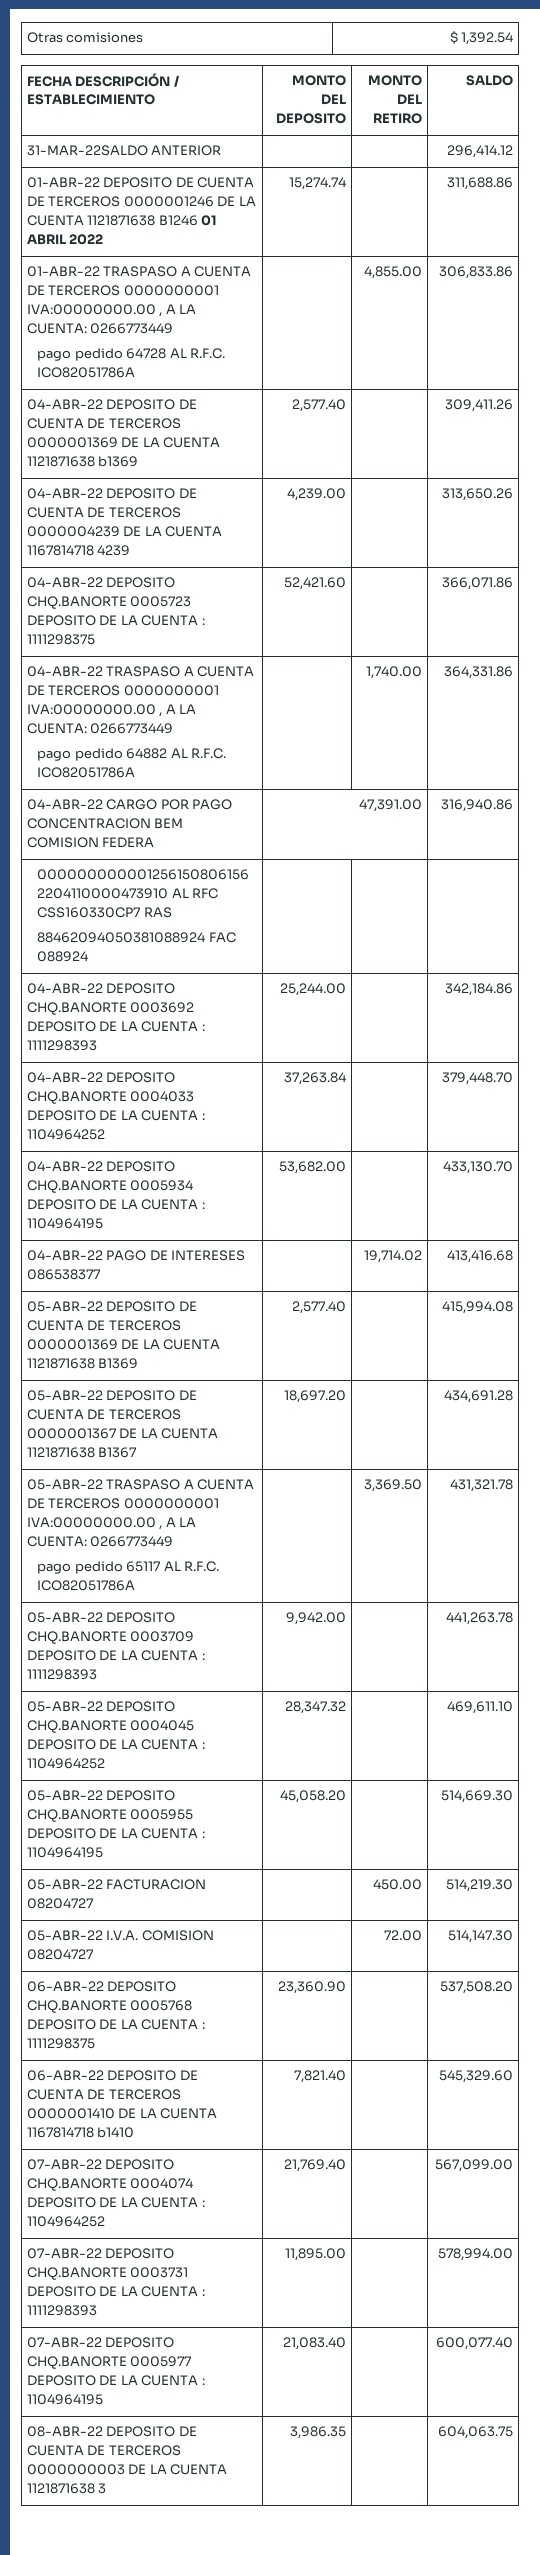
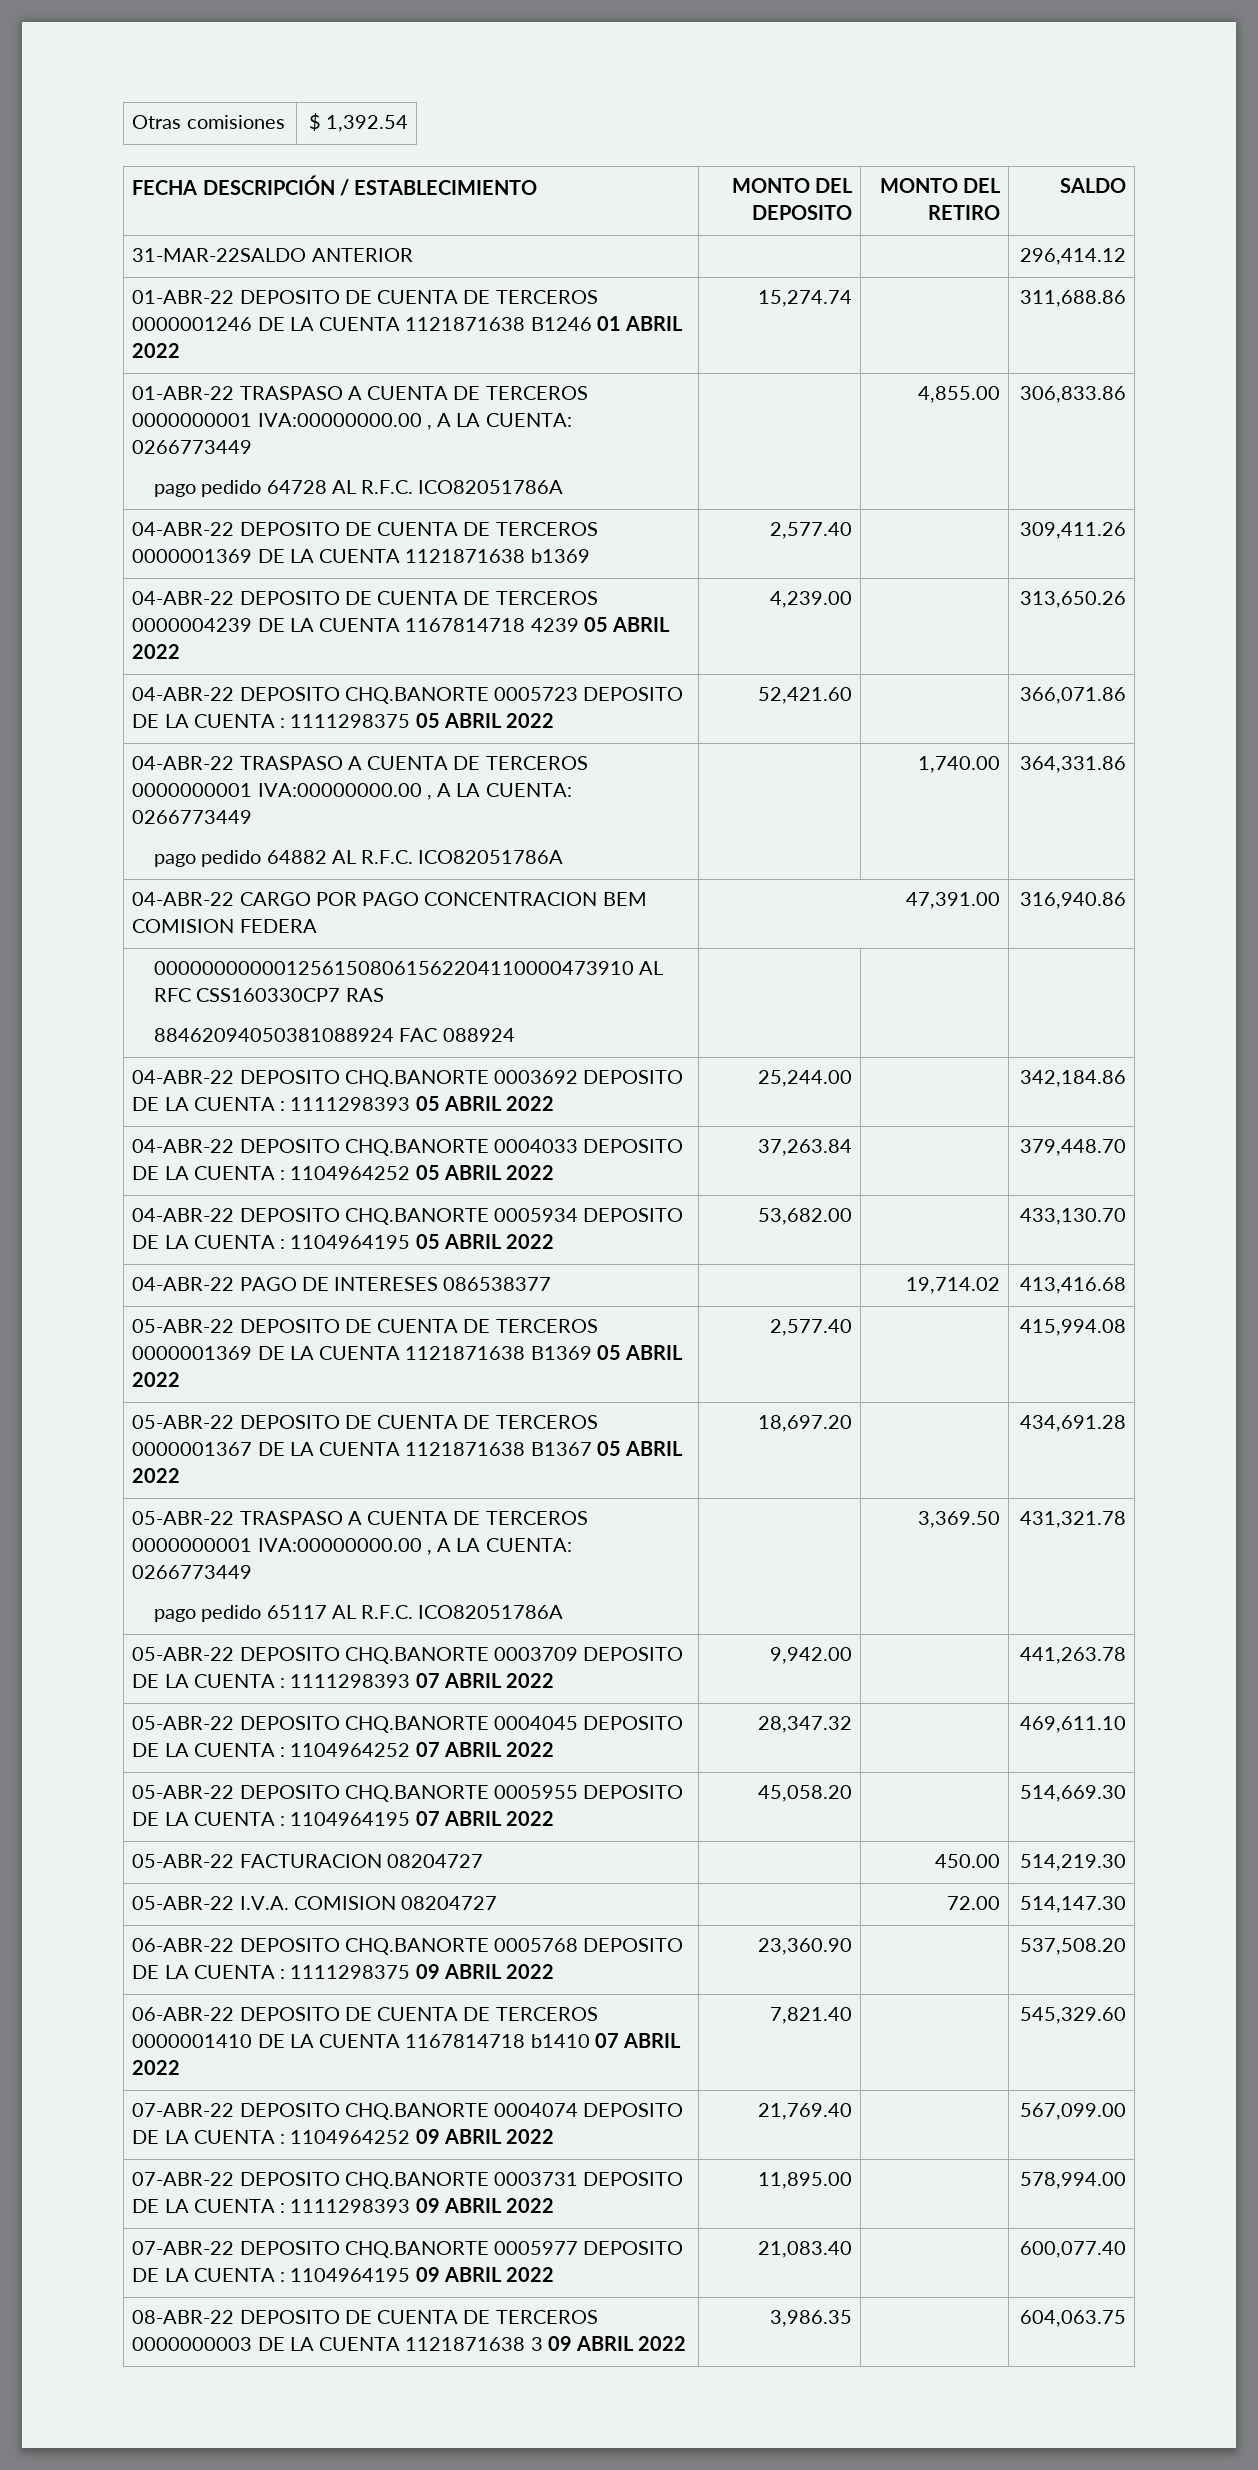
- 04-ABR-22 DEPOSITO DE CUENTA DE TERCEROS 0000004239 DE LA CUENTA 1167814718 4239 | 4,239.00 | | 313,650.26
+ 04-ABR-22 DEPOSITO DE CUENTA DE TERCEROS 0000004239 DE LA CUENTA 1167814718 4239 05 ABRIL 2022 | 4,239.00 | | 313,650.26
- 04-ABR-22 DEPOSITO CHQ.BANORTE 0005723 DEPOSITO DE LA CUENTA : 1111298375 | 52,421.60 | | 366,071.86
+ 04-ABR-22 DEPOSITO CHQ.BANORTE 0005723 DEPOSITO DE LA CUENTA : 1111298375 05 ABRIL 2022 | 52,421.60 | | 366,071.86
- 04-ABR-22 DEPOSITO CHQ.BANORTE 0003692 DEPOSITO DE LA CUENTA : 1111298393 | 25,244.00 | | 342,184.86
+ 04-ABR-22 DEPOSITO CHQ.BANORTE 0003692 DEPOSITO DE LA CUENTA : 1111298393 05 ABRIL 2022 | 25,244.00 | | 342,184.86
- 04-ABR-22 DEPOSITO CHQ.BANORTE 0004033 DEPOSITO DE LA CUENTA : 1104964252 | 37,263.84 | | 379,448.70
+ 04-ABR-22 DEPOSITO CHQ.BANORTE 0004033 DEPOSITO DE LA CUENTA : 1104964252 05 ABRIL 2022 | 37,263.84 | | 379,448.70
- 04-ABR-22 DEPOSITO CHQ.BANORTE 0005934 DEPOSITO DE LA CUENTA : 1104964195 | 53,682.00 | | 433,130.70
+ 04-ABR-22 DEPOSITO CHQ.BANORTE 0005934 DEPOSITO DE LA CUENTA : 1104964195 05 ABRIL 2022 | 53,682.00 | | 433,130.70
- 05-ABR-22 DEPOSITO DE CUENTA DE TERCEROS 0000001369 DE LA CUENTA 1121871638 B1369 | 2,577.40 | | 415,994.08
+ 05-ABR-22 DEPOSITO DE CUENTA DE TERCEROS 0000001369 DE LA CUENTA 1121871638 B1369 05 ABRIL 2022 | 2,577.40 | | 415,994.08
- 05-ABR-22 DEPOSITO DE CUENTA DE TERCEROS 0000001367 DE LA CUENTA 1121871638 B1367 | 18,697.20 | | 434,691.28
+ 05-ABR-22 DEPOSITO DE CUENTA DE TERCEROS 0000001367 DE LA CUENTA 1121871638 B1367 05 ABRIL 2022 | 18,697.20 | | 434,691.28
- 05-ABR-22 DEPOSITO CHQ.BANORTE 0003709 DEPOSITO DE LA CUENTA : 1111298393 | 9,942.00 | | 441,263.78
+ 05-ABR-22 DEPOSITO CHQ.BANORTE 0003709 DEPOSITO DE LA CUENTA : 1111298393 07 ABRIL 2022 | 9,942.00 | | 441,263.78
- 05-ABR-22 DEPOSITO CHQ.BANORTE 0004045 DEPOSITO DE LA CUENTA : 1104964252 | 28,347.32 | | 469,611.10
+ 05-ABR-22 DEPOSITO CHQ.BANORTE 0004045 DEPOSITO DE LA CUENTA : 1104964252 07 ABRIL 2022 | 28,347.32 | | 469,611.10
- 05-ABR-22 DEPOSITO CHQ.BANORTE 0005955 DEPOSITO DE LA CUENTA : 1104964195 | 45,058.20 | | 514,669.30
+ 05-ABR-22 DEPOSITO CHQ.BANORTE 0005955 DEPOSITO DE LA CUENTA : 1104964195 07 ABRIL 2022 | 45,058.20 | | 514,669.30
- 06-ABR-22 DEPOSITO CHQ.BANORTE 0005768 DEPOSITO DE LA CUENTA : 1111298375 | 23,360.90 | | 537,508.20
+ 06-ABR-22 DEPOSITO CHQ.BANORTE 0005768 DEPOSITO DE LA CUENTA : 1111298375 09 ABRIL 2022 | 23,360.90 | | 537,508.20
- 06-ABR-22 DEPOSITO DE CUENTA DE TERCEROS 0000001410 DE LA CUENTA 1167814718 b1410 | 7,821.40 | | 545,329.60
+ 06-ABR-22 DEPOSITO DE CUENTA DE TERCEROS 0000001410 DE LA CUENTA 1167814718 b1410 07 ABRIL 2022 | 7,821.40 | | 545,329.60
- 07-ABR-22 DEPOSITO CHQ.BANORTE 0004074 DEPOSITO DE LA CUENTA : 1104964252 | 21,769.40 | | 567,099.00
+ 07-ABR-22 DEPOSITO CHQ.BANORTE 0004074 DEPOSITO DE LA CUENTA : 1104964252 09 ABRIL 2022 | 21,769.40 | | 567,099.00
- 07-ABR-22 DEPOSITO CHQ.BANORTE 0003731 DEPOSITO DE LA CUENTA : 1111298393 | 11,895.00 | | 578,994.00
+ 07-ABR-22 DEPOSITO CHQ.BANORTE 0003731 DEPOSITO DE LA CUENTA : 1111298393 09 ABRIL 2022 | 11,895.00 | | 578,994.00
- 07-ABR-22 DEPOSITO CHQ.BANORTE 0005977 DEPOSITO DE LA CUENTA : 1104964195 | 21,083.40 | | 600,077.40
+ 07-ABR-22 DEPOSITO CHQ.BANORTE 0005977 DEPOSITO DE LA CUENTA : 1104964195 09 ABRIL 2022 | 21,083.40 | | 600,077.40
- 08-ABR-22 DEPOSITO DE CUENTA DE TERCEROS 0000000003 DE LA CUENTA 1121871638 3 | 3,986.35 | | 604,063.75
+ 08-ABR-22 DEPOSITO DE CUENTA DE TERCEROS 0000000003 DE LA CUENTA 1121871638 3 09 ABRIL 2022 | 3,986.35 | | 604,063.75

